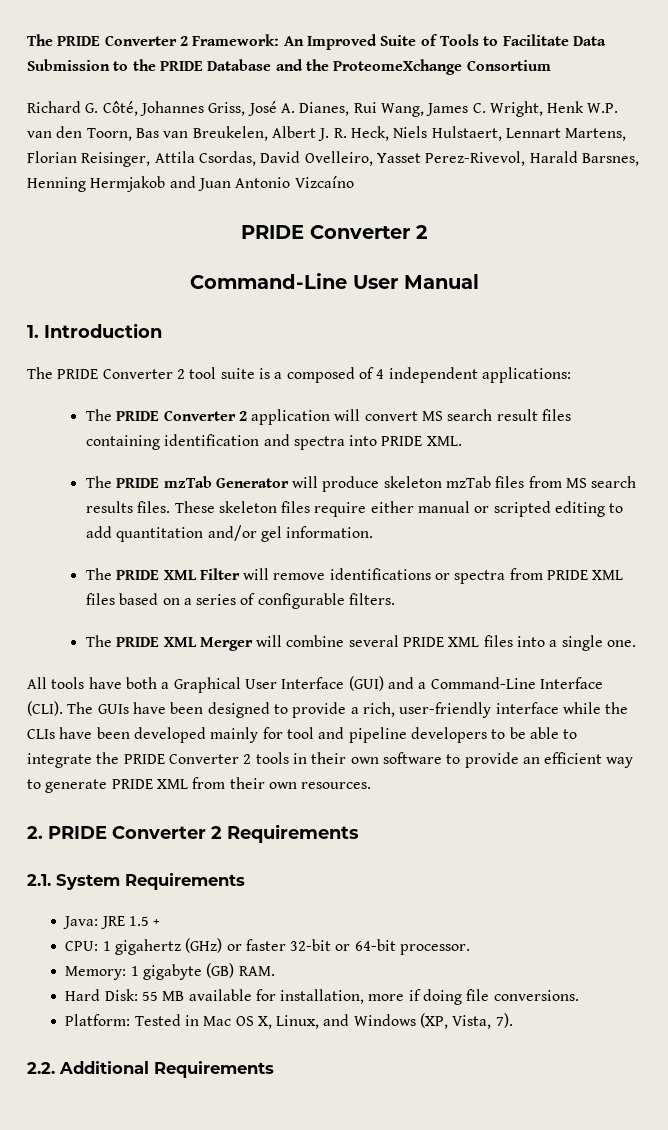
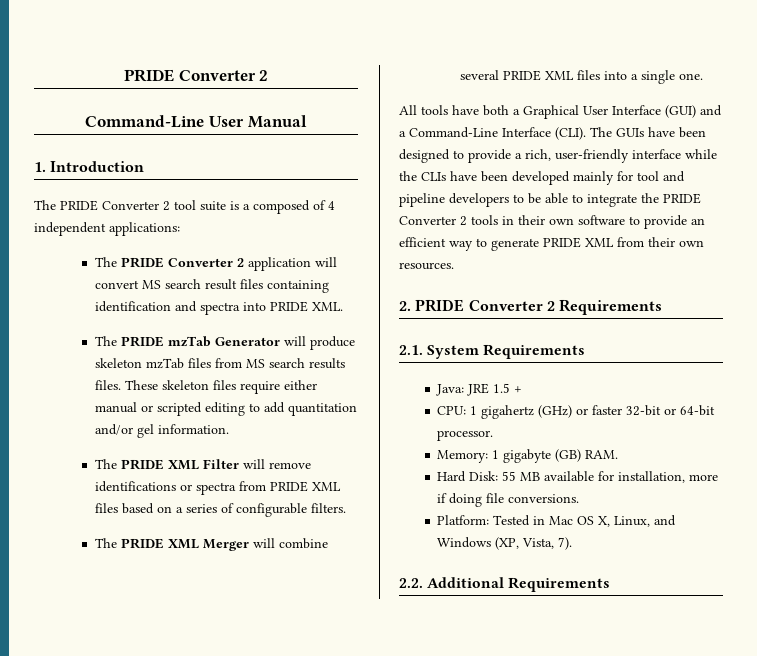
- The PRIDE Converter 2 Framework: An Improved Suite of Tools to Facilitate Data Submission to the PRIDE Database and the ProteomeXchange Consortium
- Richard G. Côté, Johannes Griss, José A. Dianes, Rui Wang, James C. Wright, Henk W.P. van den Toorn, Bas van Breukelen, Albert J. R. Heck, Niels Hulstaert, Lennart Martens, Florian Reisinger, Attila Csordas, David Ovelleiro, Yasset Perez-Rivevol, Harald Barsnes, Henning Hermjakob and Juan Antonio Vizcaíno

